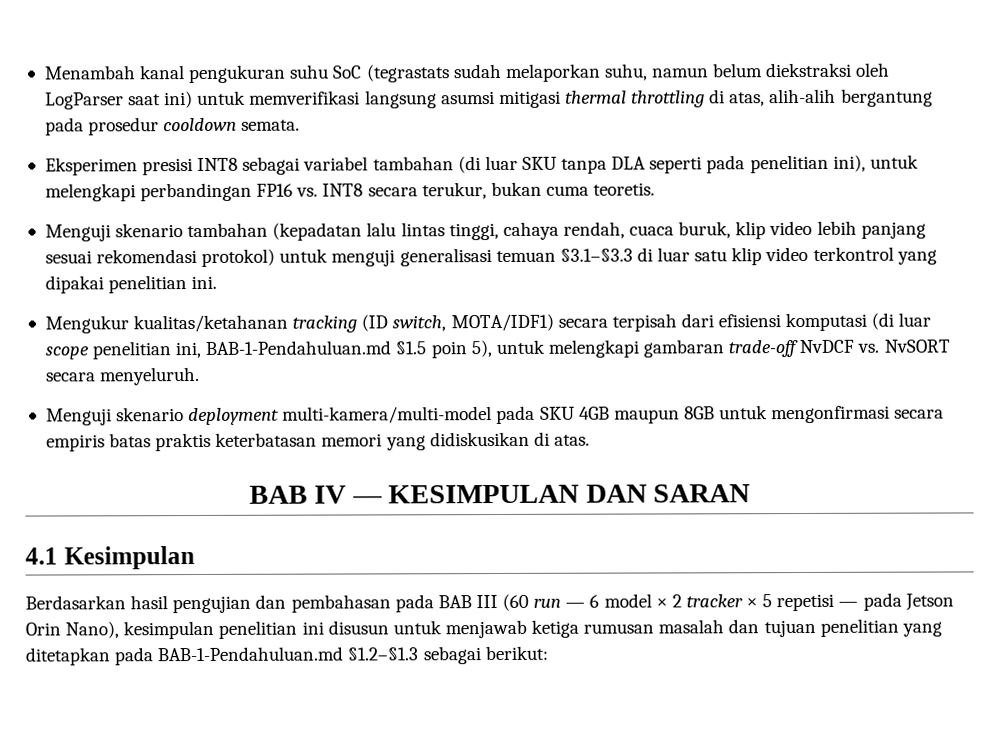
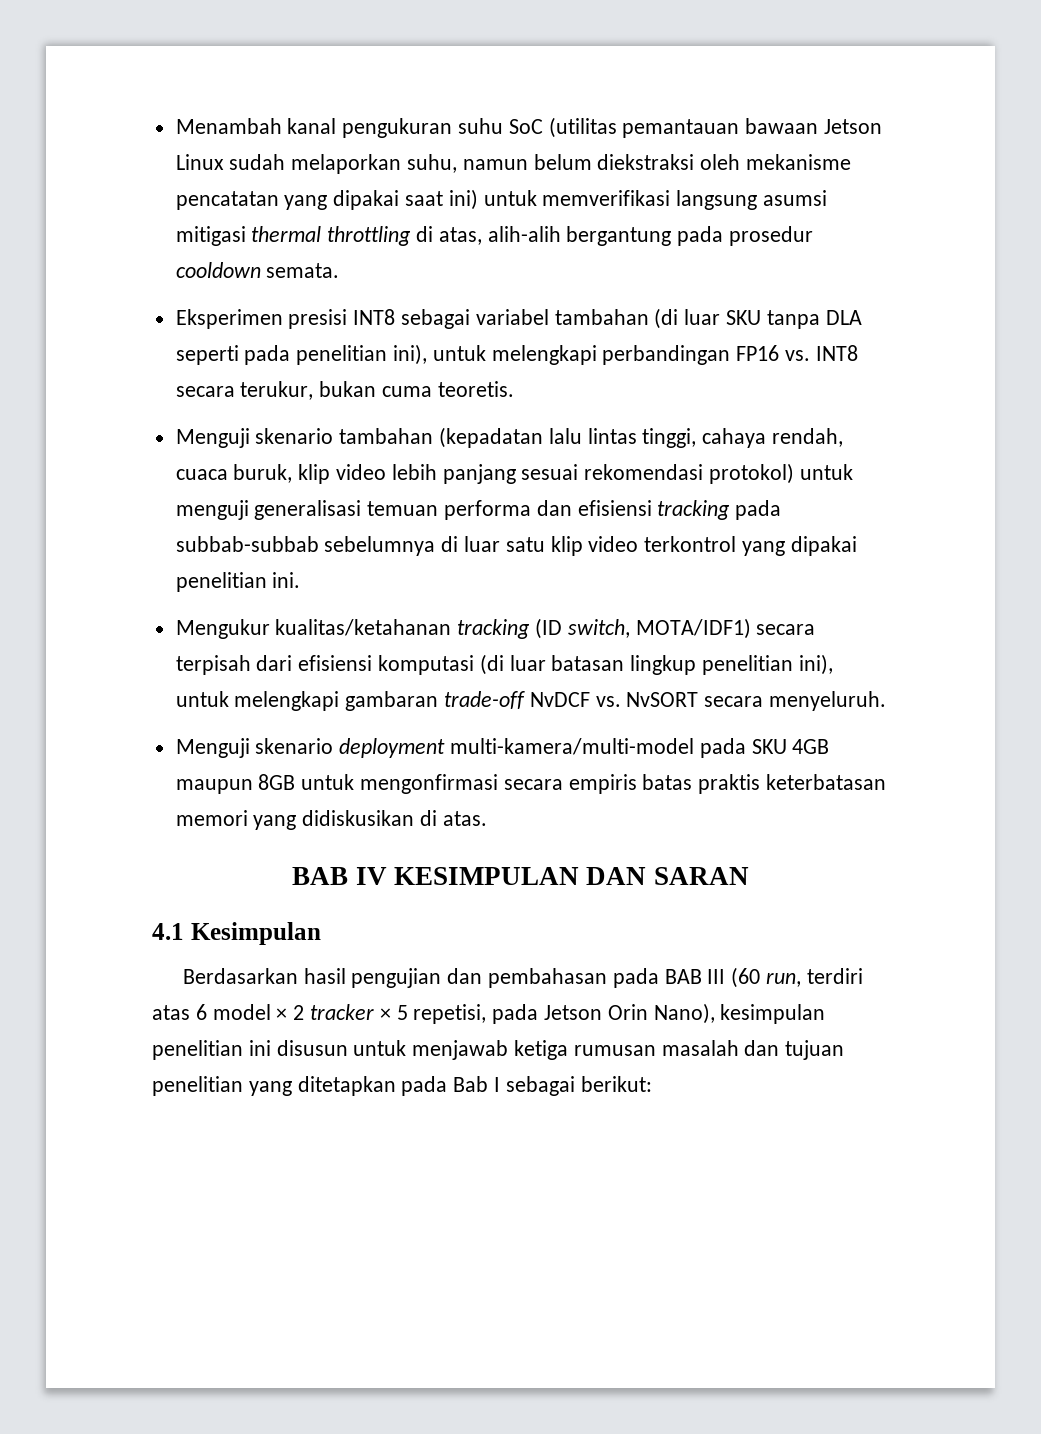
- Menambah kanal pengukuran suhu SoC (tegrastats sudah melaporkan suhu, namun belum diekstraksi oleh LogParser saat ini) untuk memverifikasi langsung asumsi mitigasi thermal throttling di atas, alih-alih bergantung pada prosedur cooldown semata.
+ Menambah kanal pengukuran suhu SoC (utilitas pemantauan bawaan Jetson Linux sudah melaporkan suhu, namun belum diekstraksi oleh mekanisme pencatatan yang dipakai saat ini) untuk memverifikasi langsung asumsi mitigasi thermal throttling di atas, alih-alih bergantung pada prosedur cooldown semata.
- Menguji skenario tambahan (kepadatan lalu lintas tinggi, cahaya rendah, cuaca buruk, klip video lebih panjang sesuai rekomendasi protokol) untuk menguji generalisasi temuan §3.1–§3.3 di luar satu klip video terkontrol yang dipakai penelitian ini.
+ Menguji skenario tambahan (kepadatan lalu lintas tinggi, cahaya rendah, cuaca buruk, klip video lebih panjang sesuai rekomendasi protokol) untuk menguji generalisasi temuan performa dan efisiensi tracking pada subbab-subbab sebelumnya di luar satu klip video terkontrol yang dipakai penelitian ini.
- Mengukur kualitas/ketahanan tracking (ID switch, MOTA/IDF1) secara terpisah dari efisiensi komputasi (di luar scope penelitian ini, BAB-1-Pendahuluan.md §1.5 poin 5), untuk melengkapi gambaran trade-off NvDCF vs. NvSORT secara menyeluruh.
+ Mengukur kualitas/ketahanan tracking (ID switch, MOTA/IDF1) secara terpisah dari efisiensi komputasi (di luar batasan lingkup penelitian ini), untuk melengkapi gambaran trade-off NvDCF vs. NvSORT secara menyeluruh.
- BAB IV — KESIMPULAN DAN SARAN
+ BAB IV KESIMPULAN DAN SARAN
- Berdasarkan hasil pengujian dan pembahasan pada BAB III (60 run — 6 model × 2 tracker × 5 repetisi — pada Jetson Orin Nano), kesimpulan penelitian ini disusun untuk menjawab ketiga rumusan masalah dan tujuan penelitian yang ditetapkan pada BAB-1-Pendahuluan.md §1.2–§1.3 sebagai berikut:
+ Berdasarkan hasil pengujian dan pembahasan pada BAB III (60 run, terdiri atas 6 model × 2 tracker × 5 repetisi, pada Jetson Orin Nano), kesimpulan penelitian ini disusun untuk menjawab ketiga rumusan masalah dan tujuan penelitian yang ditetapkan pada Bab I sebagai berikut:

